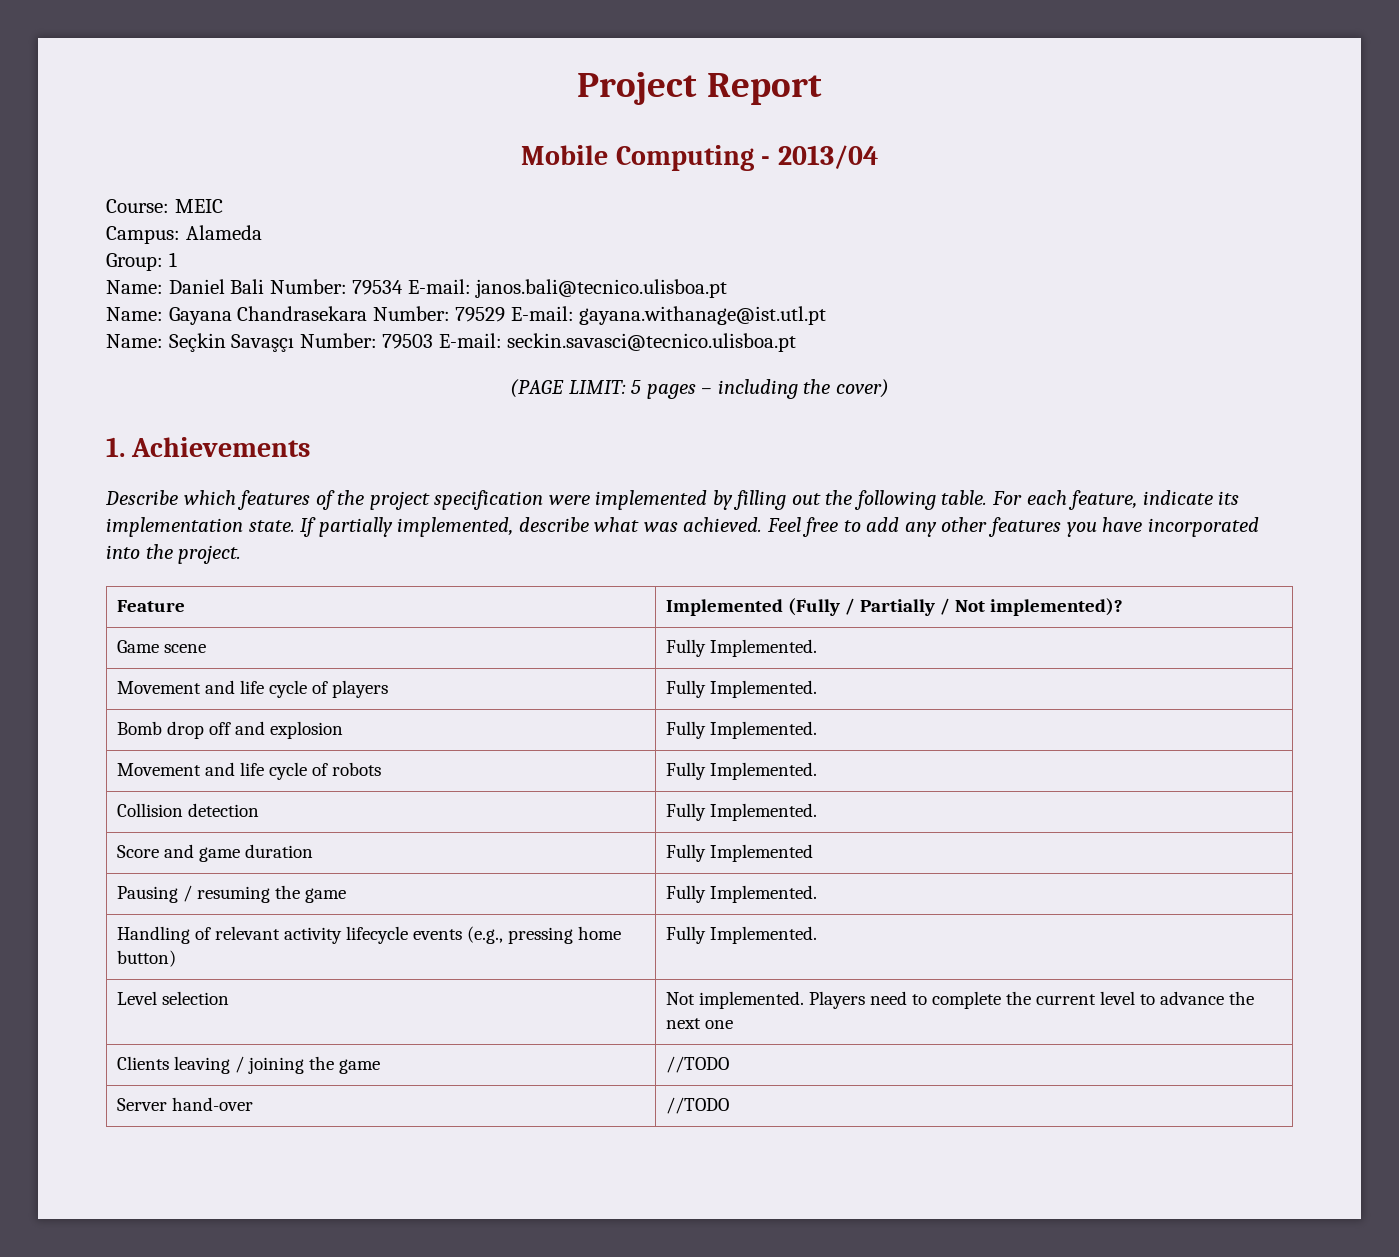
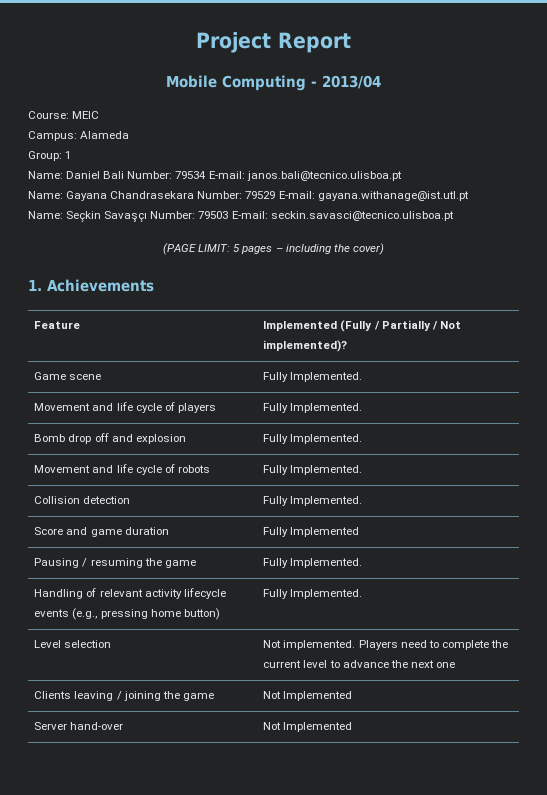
- Describe which features of the project specification were implemented by filling out the following table. For each feature, indicate its implementation state. If partially implemented, describe what was achieved. Feel free to add any other features you have incorporated into the project.
- Clients leaving / joining the game | //TODO
+ Clients leaving / joining the game | Not Implemented
- Server hand-over | //TODO
+ Server hand-over | Not Implemented

